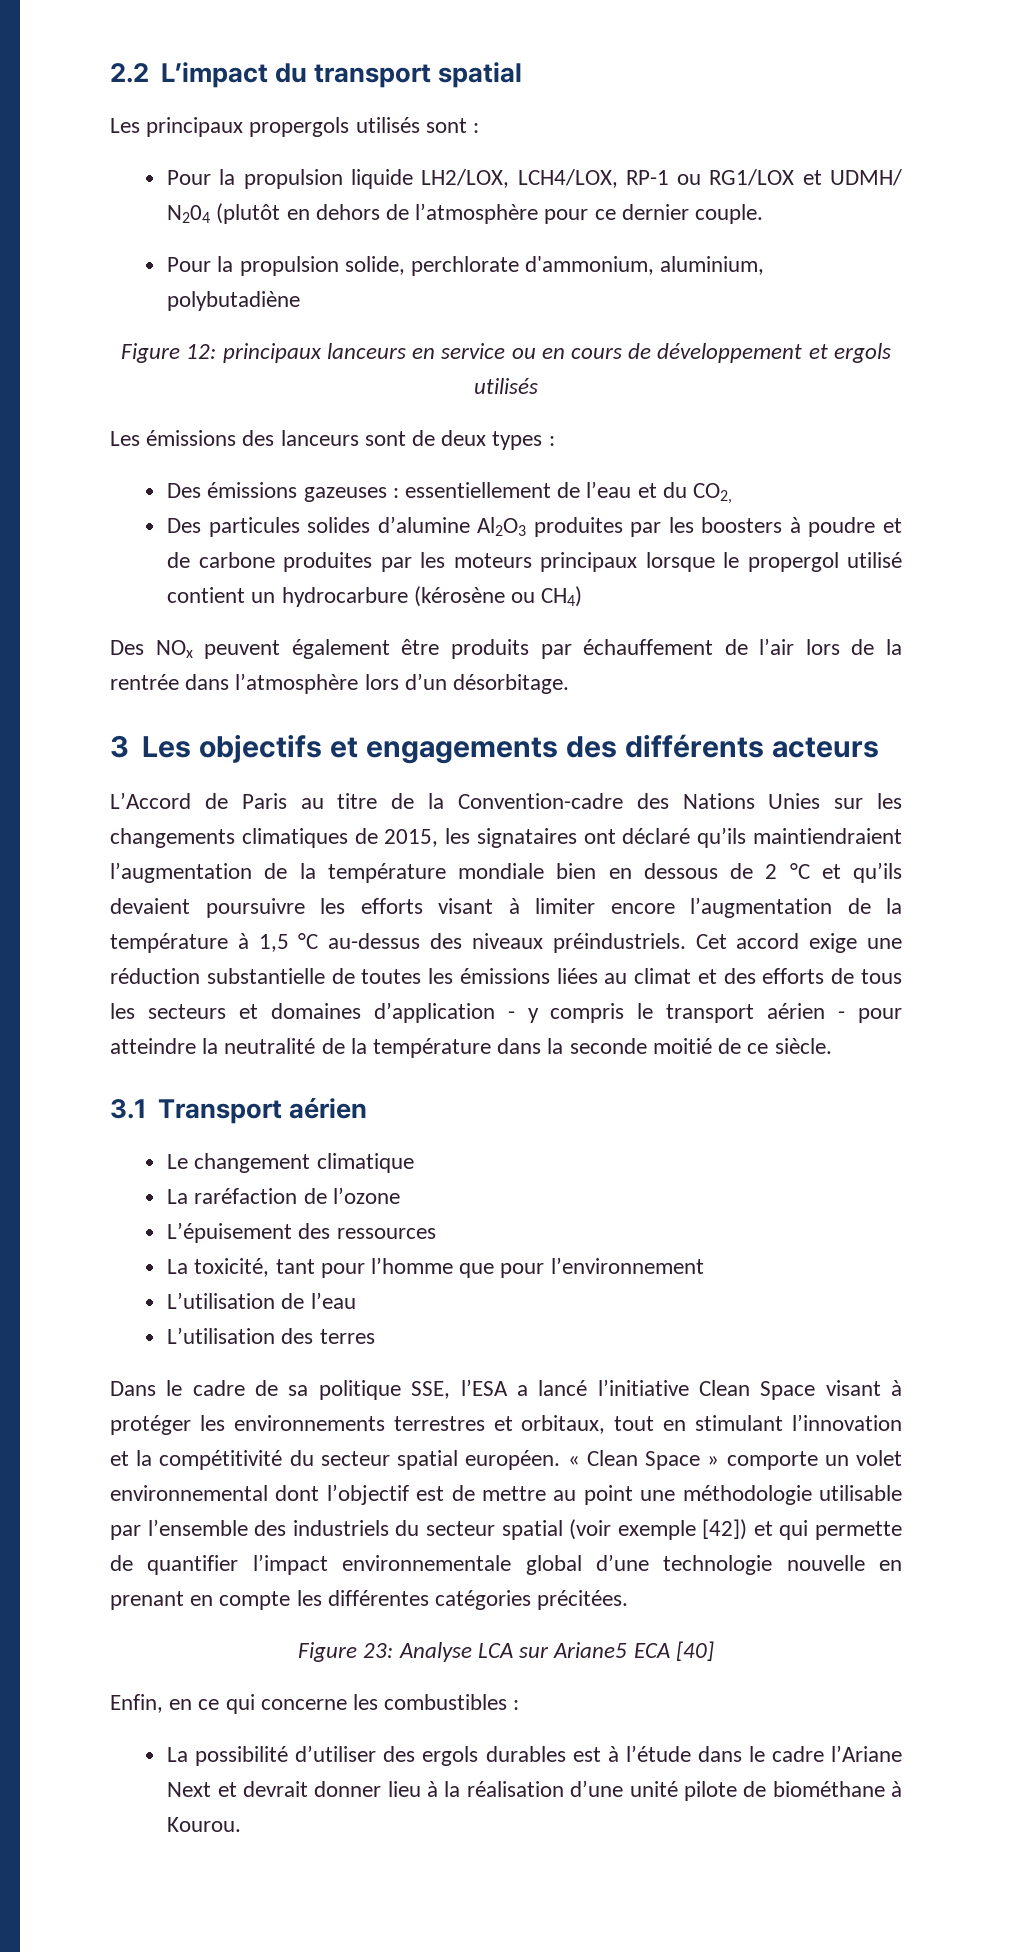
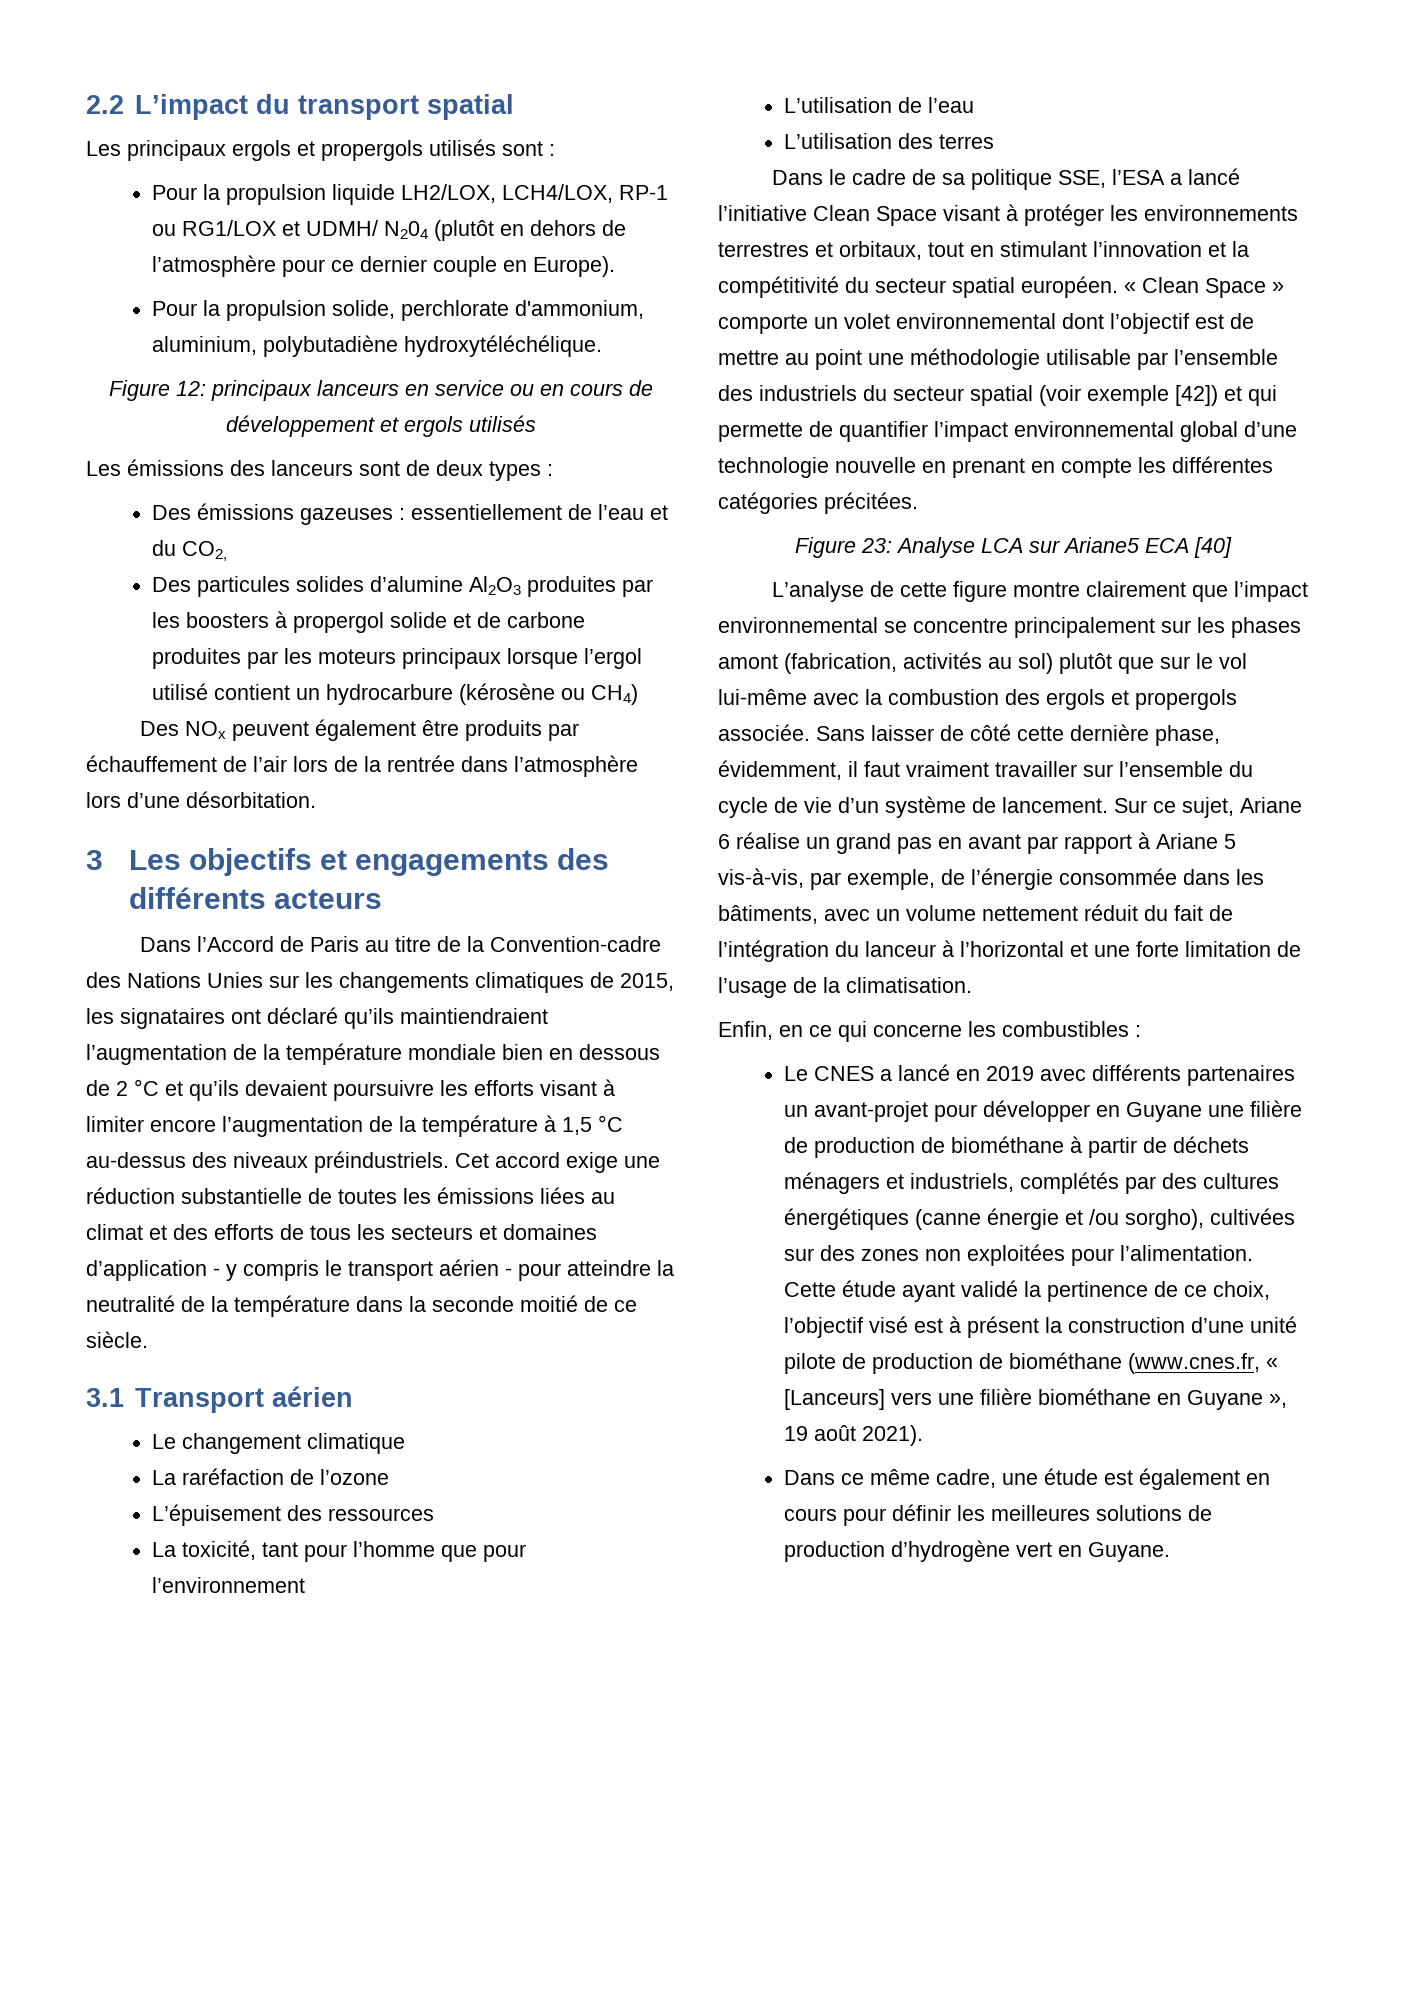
- Les principaux propergols utilisés sont :
+ Les principaux ergols et propergols utilisés sont :
- Pour la propulsion liquide LH2/LOX, LCH4/LOX, RP-1 ou RG1/LOX et UDMH/ N204 (plutôt en dehors de l’atmosphère pour ce dernier couple.
+ Pour la propulsion liquide LH2/LOX, LCH4/LOX, RP-1 ou RG1/LOX et UDMH/ N204 (plutôt en dehors de l’atmosphère pour ce dernier couple en Europe).
- Pour la propulsion solide, perchlorate d'ammonium, aluminium, polybutadiène
+ Pour la propulsion solide, perchlorate d'ammonium, aluminium, polybutadiène hydroxytéléchélique.
- Des particules solides d’alumine Al2O3 produites par les boosters à poudre et de carbone produites par les moteurs principaux lorsque le propergol utilisé contient un hydrocarbure (kérosène ou CH4)
+ Des particules solides d’alumine Al2O3 produites par les boosters à propergol solide et de carbone produites par les moteurs principaux lorsque l’ergol utilisé contient un hydrocarbure (kérosène ou CH4)
- Des NOx peuvent également être produits par échauffement de l’air lors de la rentrée dans l’atmosphère lors d’un désorbitage.
+ Des NOx peuvent également être produits par échauffement de l’air lors de la rentrée dans l’atmosphère lors d’une désorbitation.
- L’Accord de Paris au titre de la Convention-cadre des Nations Unies sur les changements climatiques de 2015, les signataires ont déclaré qu’ils maintiendraient l’augmentation de la température mondiale bien en dessous de 2 °C et qu’ils devaient poursuivre les efforts visant à limiter encore l’augmentation de la température à 1,5 °C au-dessus des niveaux préindustriels.
+ Dans l’Accord de Paris au titre de la Convention-cadre des Nations Unies sur les changements climatiques de 2015, les signataires ont déclaré qu’ils maintiendraient l’augmentation de la température mondiale bien en dessous de 2 °C et qu’ils devaient poursuivre les efforts visant à limiter encore l’augmentation de la température à 1,5 °C au-dessus des niveaux préindustriels.
- « Clean Space » comporte un volet environnemental dont l’objectif est de mettre au point une méthodologie utilisable par l’ensemble des industriels du secteur spatial (voir exemple [42]) et qui permette de quantifier l’impact environnementale global d’une technologie nouvelle en prenant en compte les différentes catégories précitées.
+ « Clean Space » comporte un volet environnemental dont l’objectif est de mettre au point une méthodologie utilisable par l’ensemble des industriels du secteur spatial (voir exemple [42]) et qui permette de quantifier l’impact environnemental global d’une technologie nouvelle en prenant en compte les différentes catégories précitées.
+ L’analyse de cette figure montre clairement que l’impact environnemental se concentre principalement sur les phases amont (fabrication, activités au sol) plutôt que sur le vol lui-même avec la combustion des ergols et propergols associée. Sans laisser de côté cette dernière phase, évidemment, il faut vraiment travailler sur l’ensemble du cycle de vie d’un système de lancement. Sur ce sujet, Ariane 6 réalise un grand pas en avant par rapport à Ariane 5 vis-à-vis, par exemple, de l’énergie consommée dans les bâtiments, avec un volume nettement réduit du fait de l’intégration du lanceur à l’horizontal et une forte limitation de l’usage de la climatisation.
- La possibilité d’utiliser des ergols durables est à l’étude dans le cadre l’Ariane Next et devrait donner lieu à la réalisation d’une unité pilote de biométhane à Kourou.
+ Le CNES a lancé en 2019 avec différents partenaires un avant-projet pour développer en Guyane une filière de production de biométhane à partir de déchets ménagers et industriels, complétés par des cultures énergétiques (canne énergie et /ou sorgho), cultivées sur des zones non exploitées pour l’alimentation. Cette étude ayant validé la pertinence de ce choix, l’objectif visé est à présent la construction d’une unité pilote de production de biométhane (www.cnes.fr, « [Lanceurs] vers une filière biométhane en Guyane », 19 août 2021).
+ Dans ce même cadre, une étude est également en cours pour définir les meilleures solutions de production d’hydrogène vert en Guyane.

